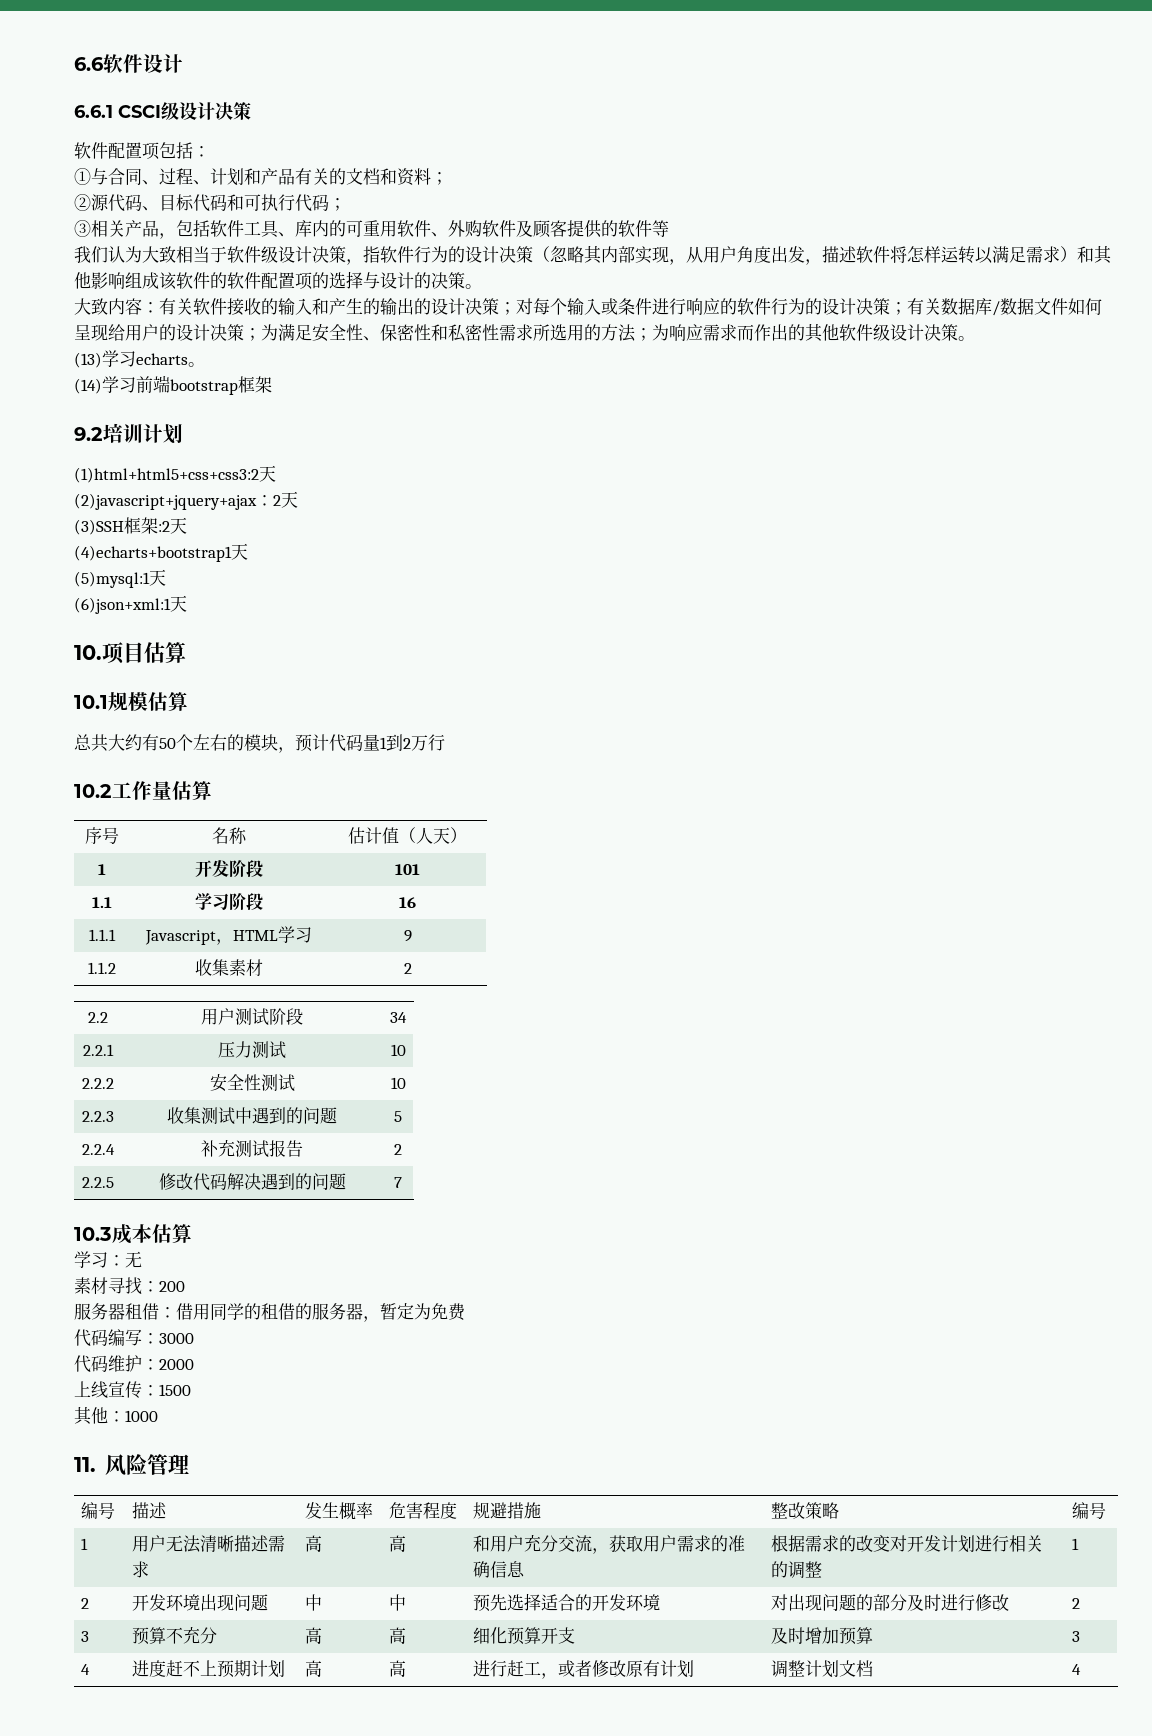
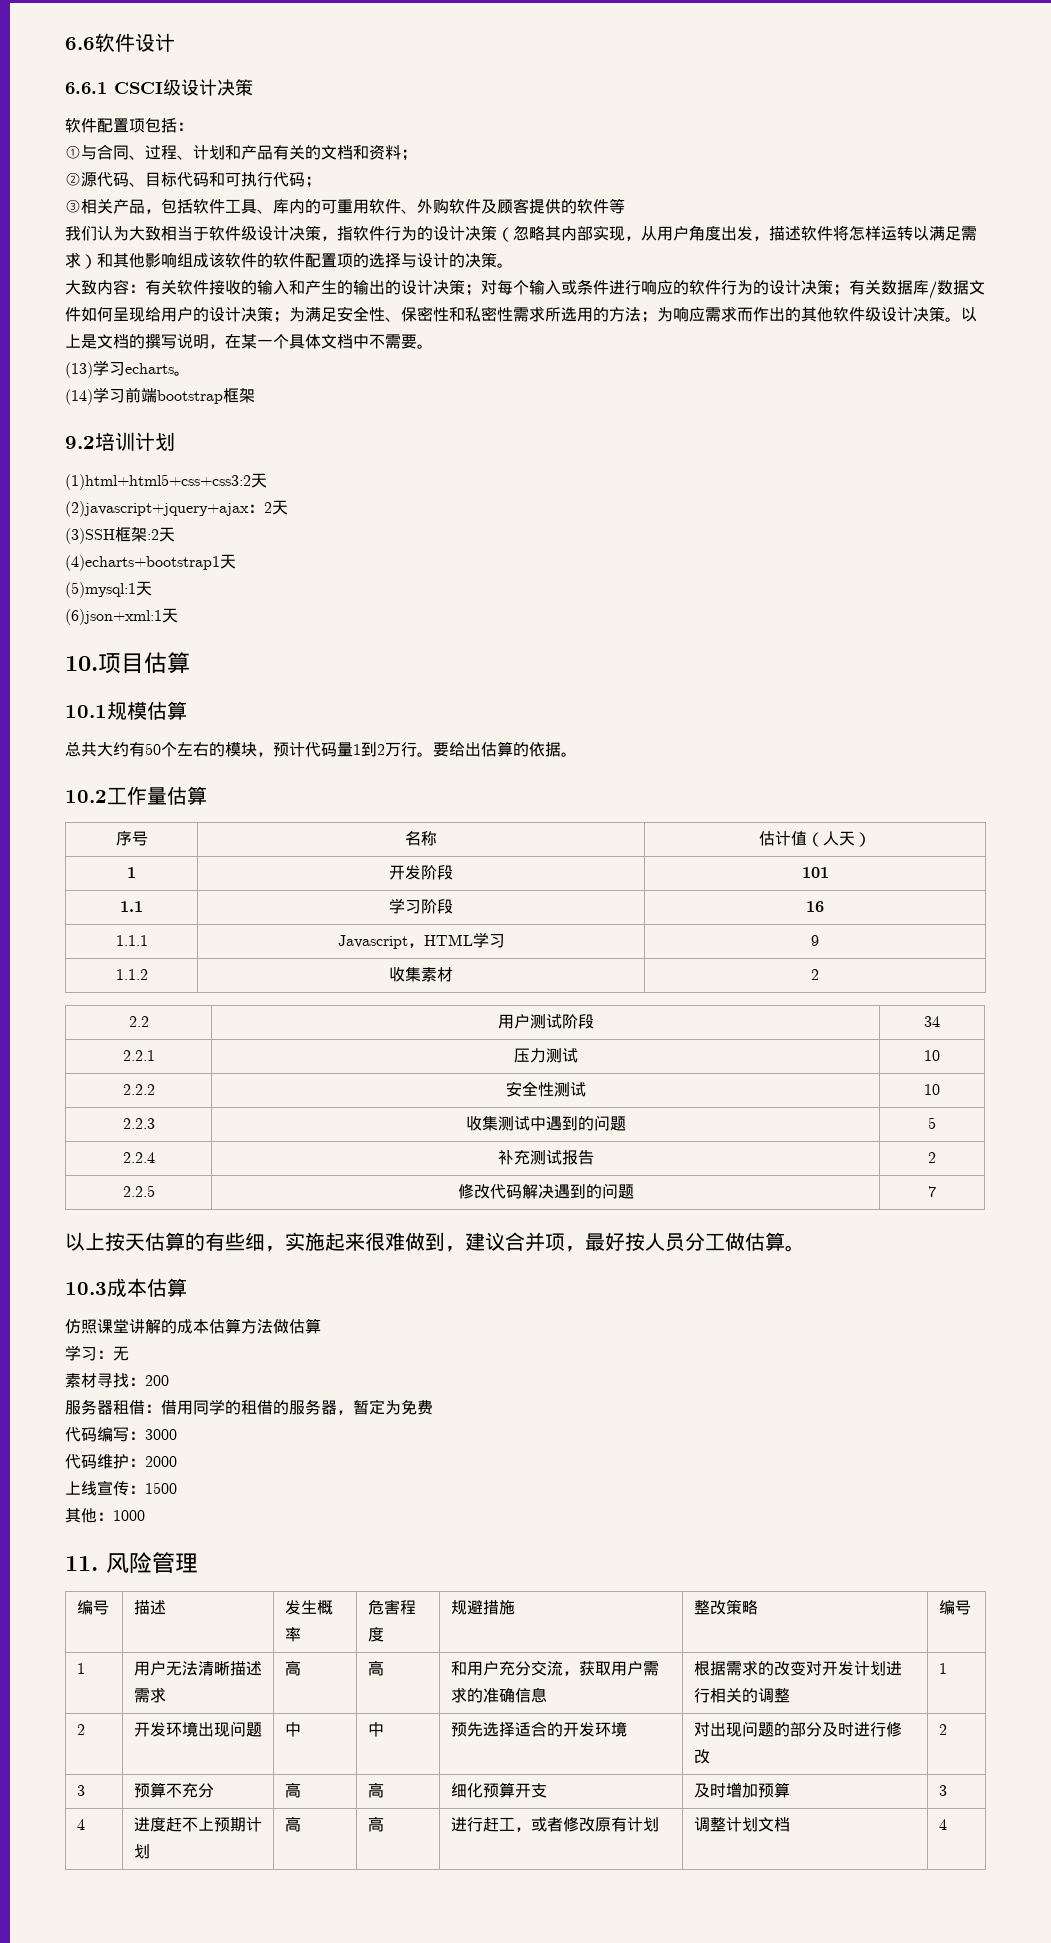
+ 以上是文档的撰写说明，在某一个具体文档中不需要。
- 总共大约有50个左右的模块，预计代码量1到2万行
+ 总共大约有50个左右的模块，预计代码量1到2万行。要给出估算的依据。
+ 以上按天估算的有些细，实施起来很难做到，建议合并项，最好按人员分工做估算。
  10.3成本估算
+ 仿照课堂讲解的成本估算方法做估算

